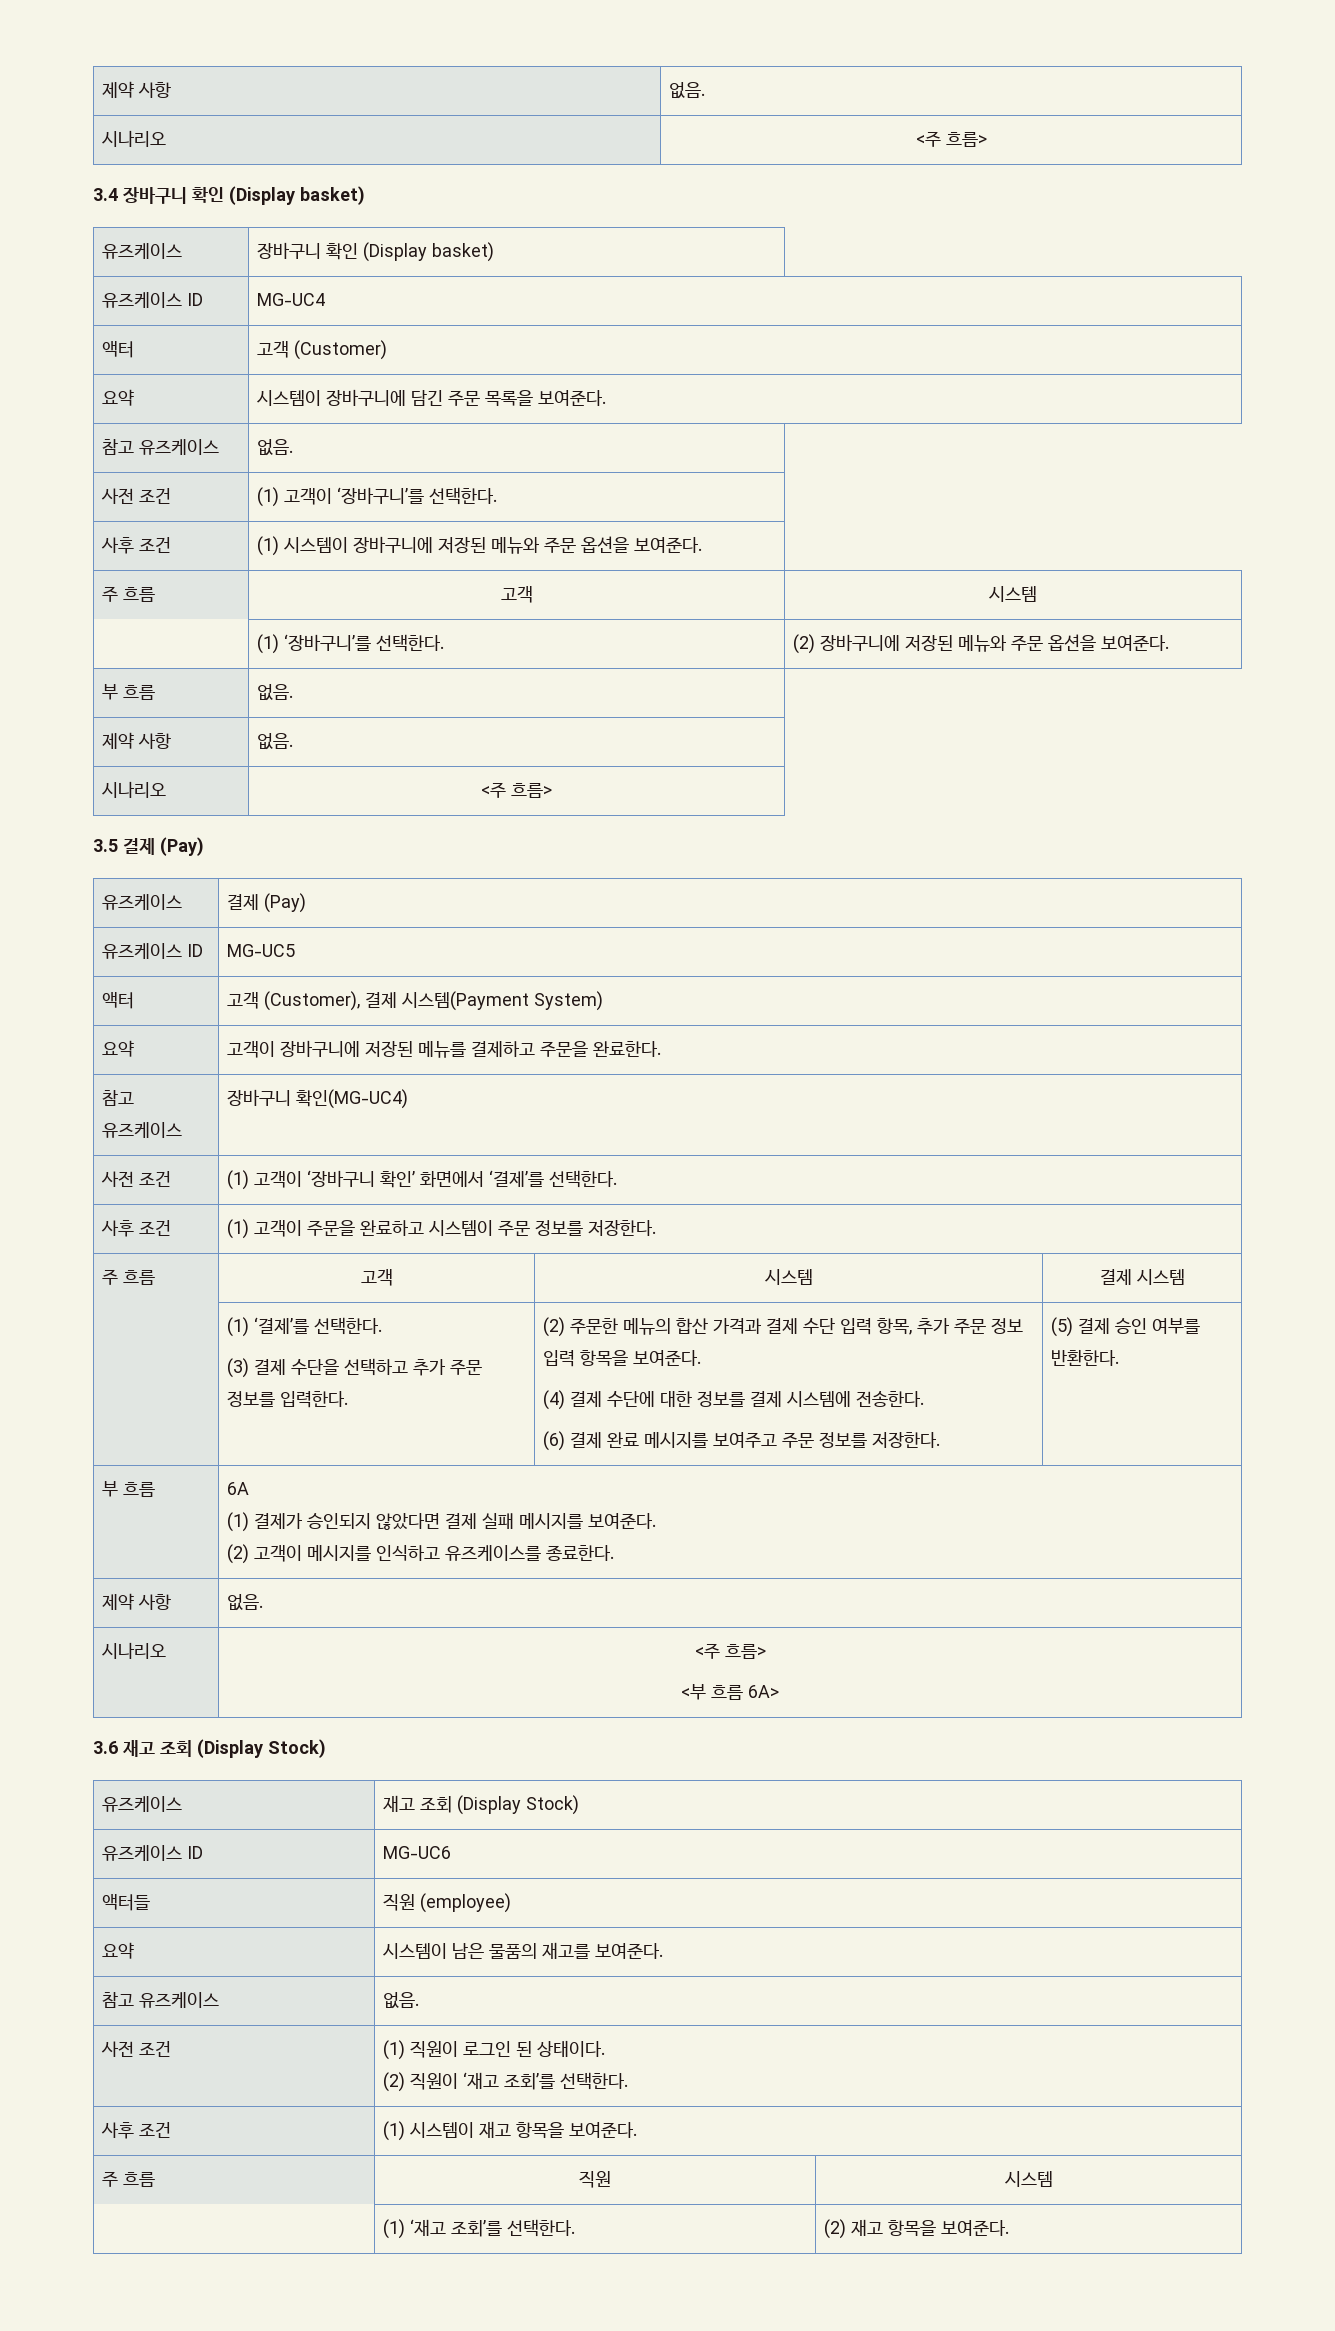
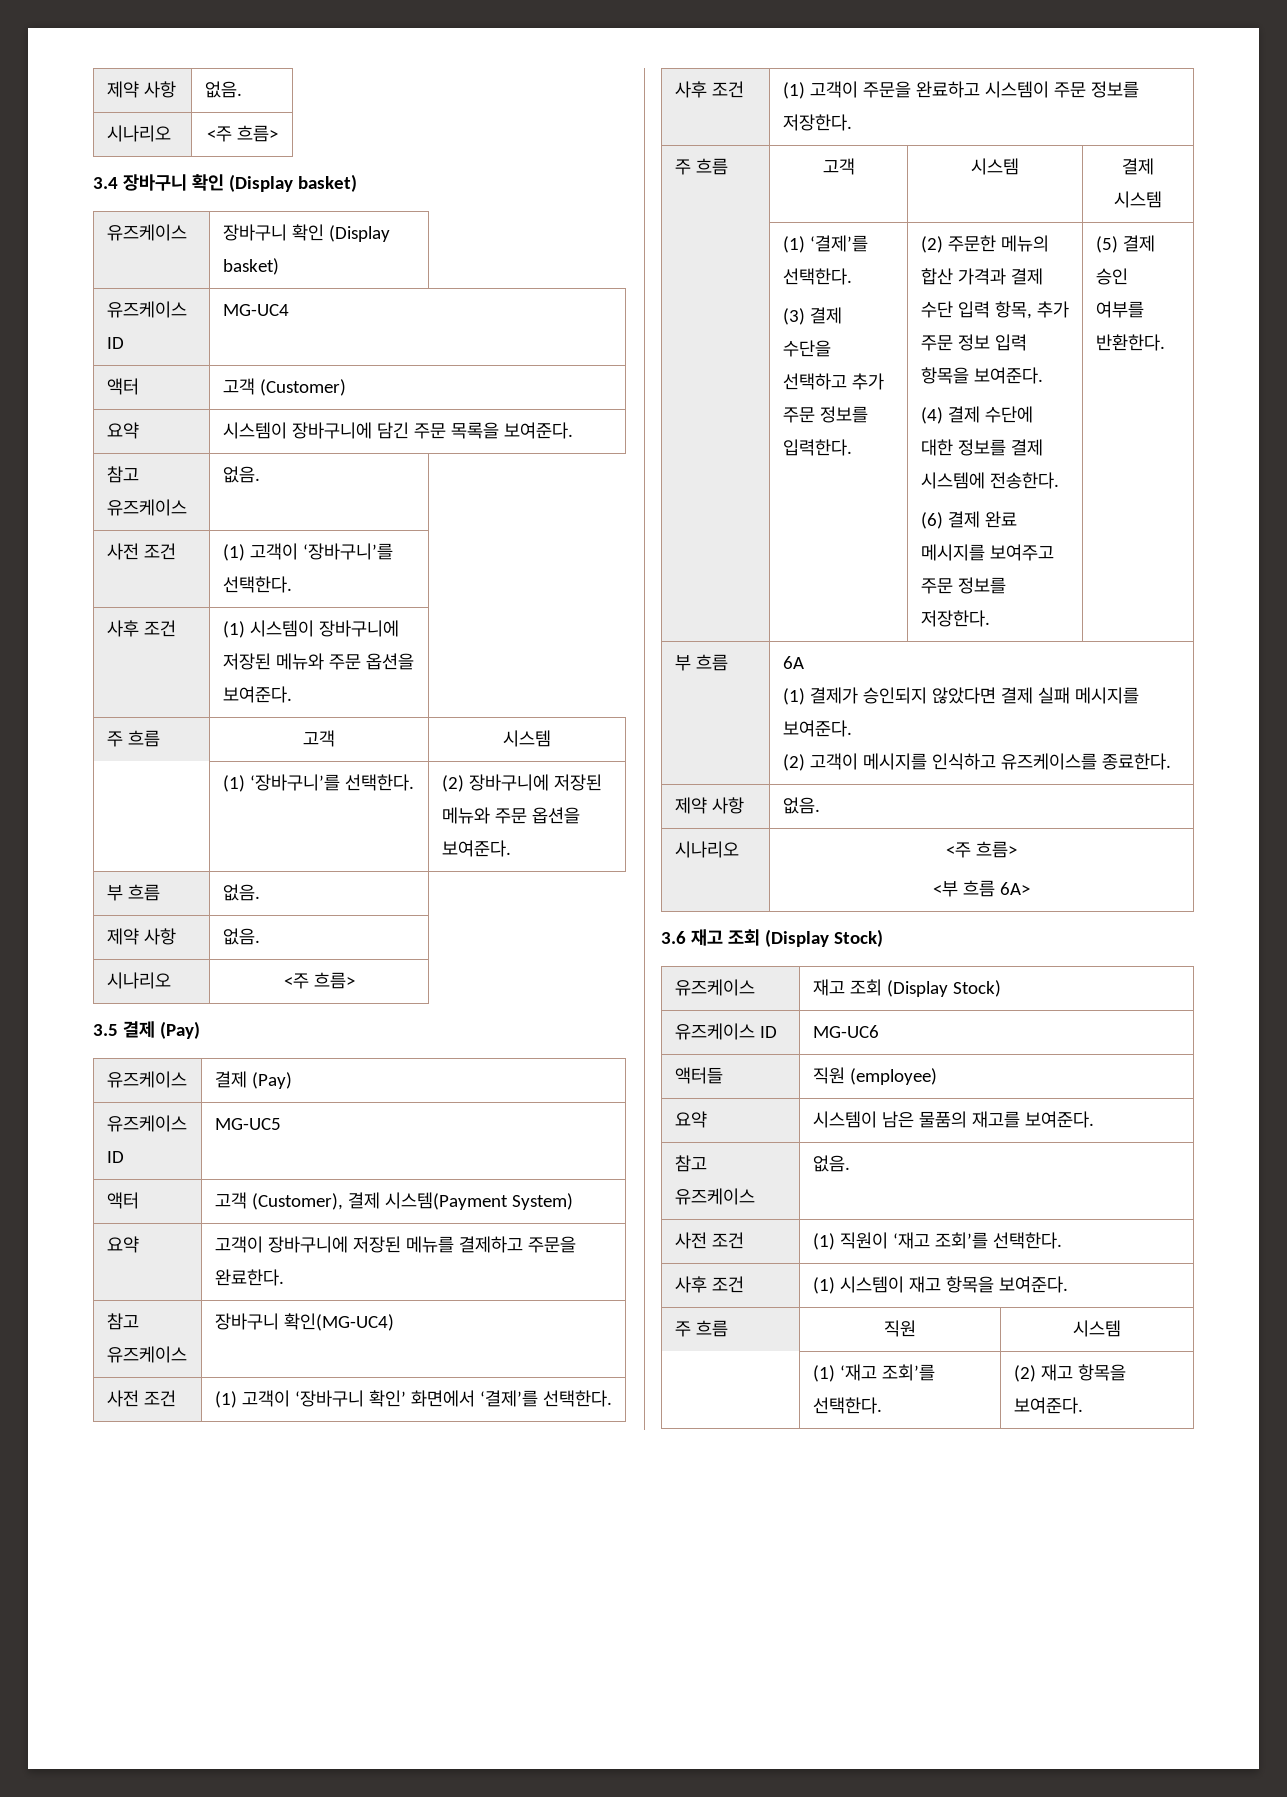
- 사전 조건 | (1) 직원이 로그인 된 상태이다.
- (2) 직원이 ‘재고 조회’를 선택한다.
+ 사전 조건 | (1) 직원이 ‘재고 조회’를 선택한다.

